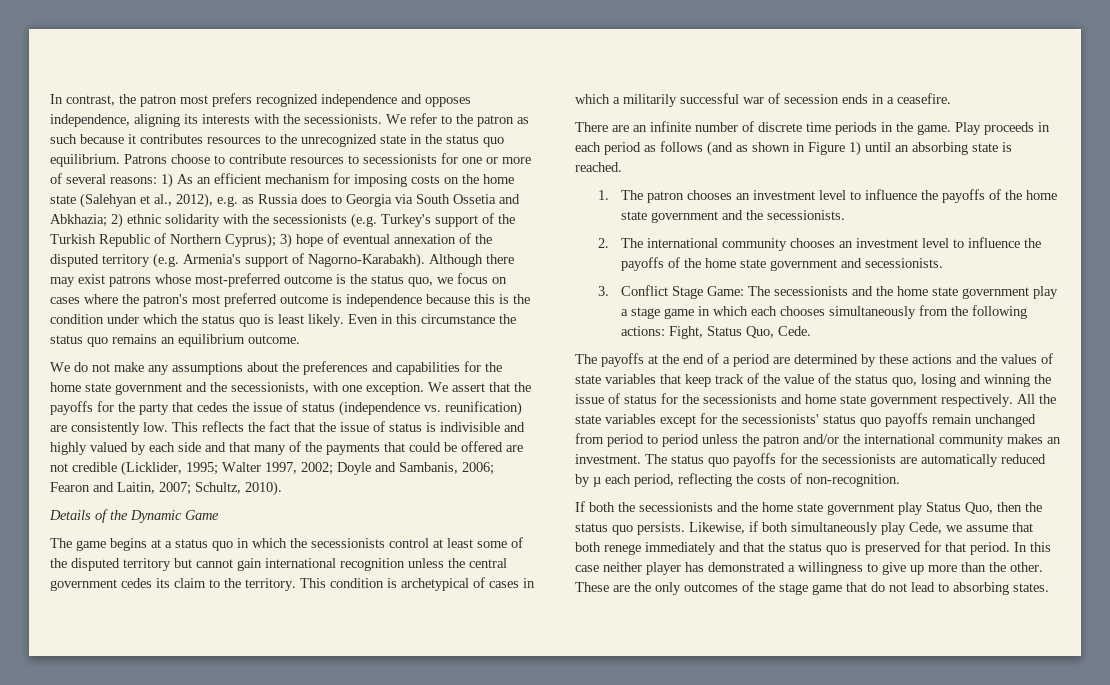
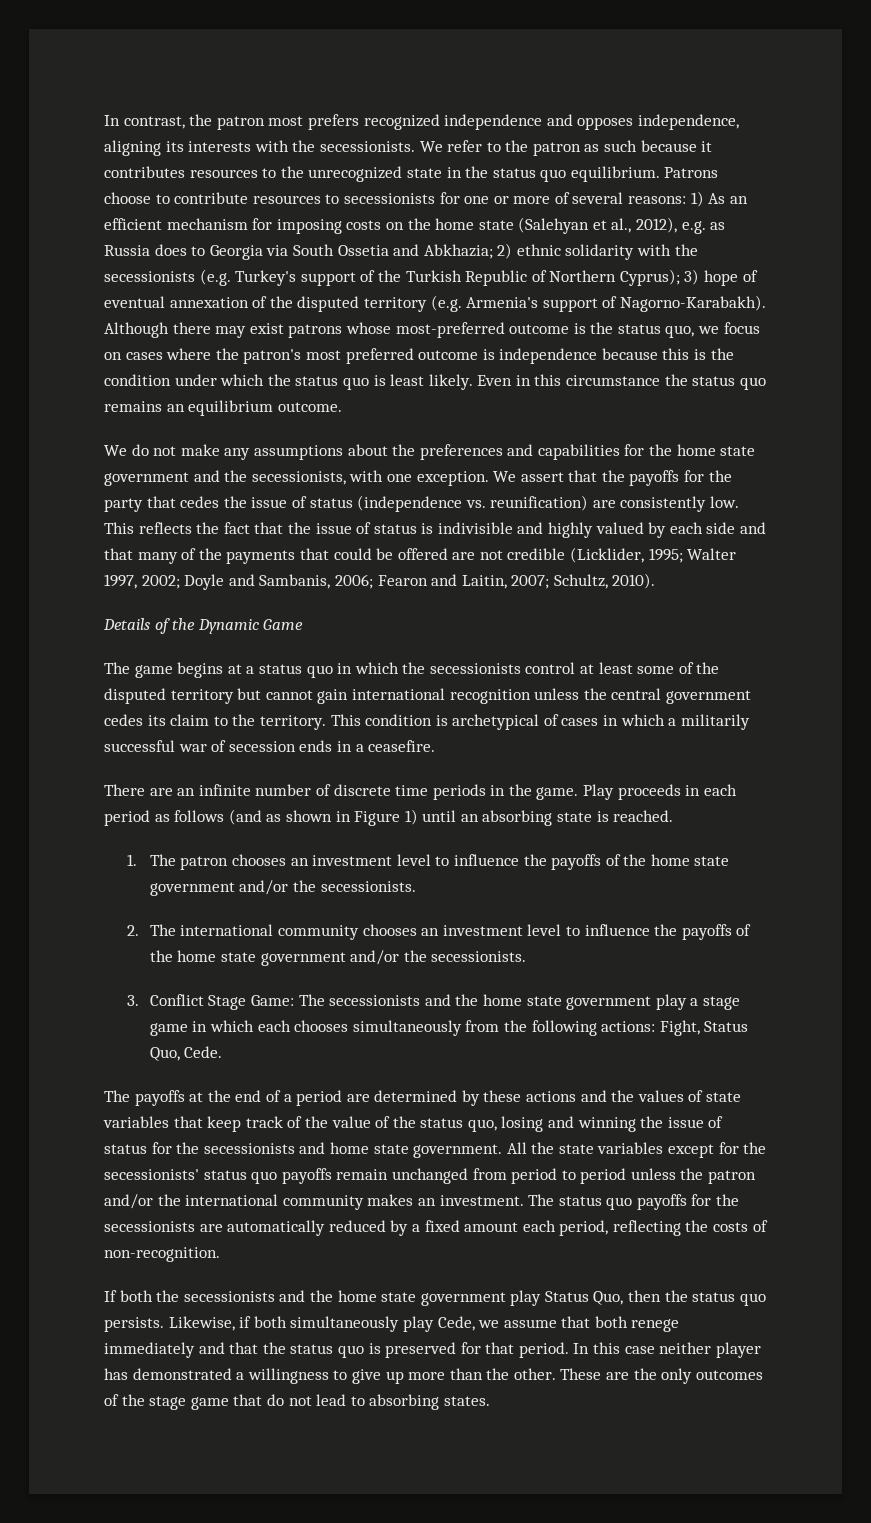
- 1. The patron chooses an investment level to influence the payoffs of the home state government and the secessionists.
+ 1. The patron chooses an investment level to influence the payoffs of the home state government and/or the secessionists.
- 2. The international community chooses an investment level to influence the payoffs of the home state government and secessionists.
+ 2. The international community chooses an investment level to influence the payoffs of the home state government and/or the secessionists.
- The payoffs at the end of a period are determined by these actions and the values of state variables that keep track of the value of the status quo, losing and winning the issue of status for the secessionists and home state government respectively.
+ The payoffs at the end of a period are determined by these actions and the values of state variables that keep track of the value of the status quo, losing and winning the issue of status for the secessionists and home state government.
- The status quo payoffs for the secessionists are automatically reduced by µ each period, reflecting the costs of non-recognition.
+ The status quo payoffs for the secessionists are automatically reduced by a fixed amount each period, reflecting the costs of non-recognition.

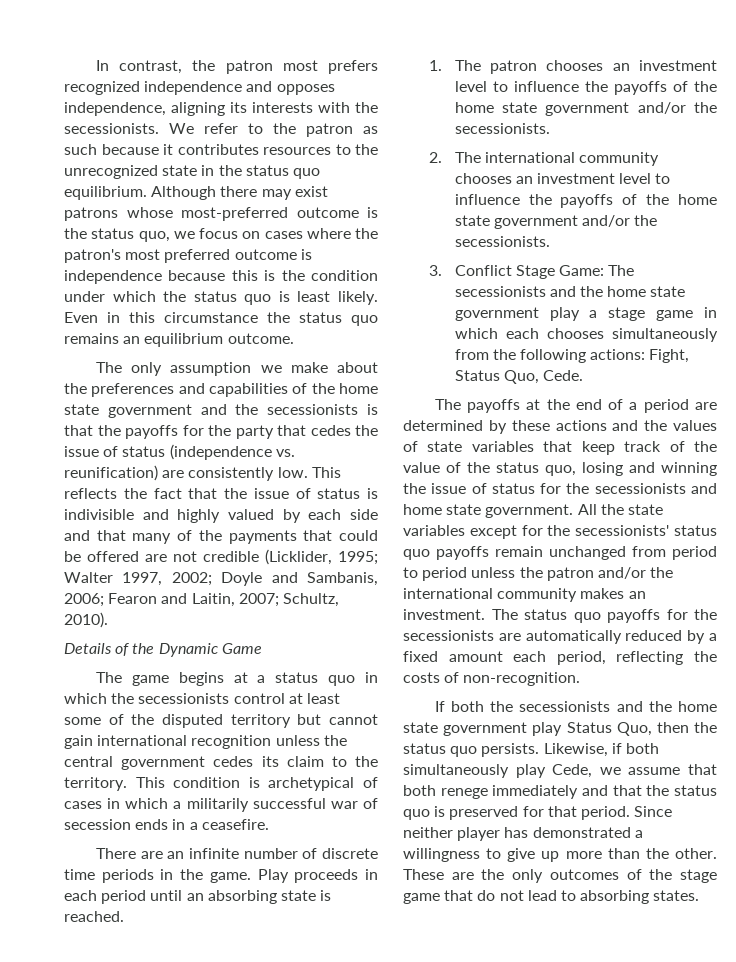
- Patrons choose to contribute resources to secessionists for one or more of several reasons: 1) As an efficient mechanism for imposing costs on the home state (Salehyan et al., 2012), e.g. as Russia does to Georgia via South Ossetia and Abkhazia; 2) ethnic solidarity with the secessionists (e.g. Turkey's support of the Turkish Republic of Northern Cyprus); 3) hope of eventual annexation of the disputed territory (e.g. Armenia's support of Nagorno-Karabakh).
- We do not make any assumptions about the preferences and capabilities for the home state government and the secessionists, with one exception. We assert that the payoffs for the party that cedes the issue of status (independence vs. reunification) are consistently low.
+ The only assumption we make about the preferences and capabilities of the home state government and the secessionists is that the payoffs for the party that cedes the issue of status (independence vs. reunification) are consistently low.
- Play proceeds in each period as follows (and as shown in Figure 1) until an absorbing state is reached.
+ Play proceeds in each period until an absorbing state is reached.
- In this case neither player has demonstrated a willingness to give up more than the other.
+ Since neither player has demonstrated a willingness to give up more than the other.

